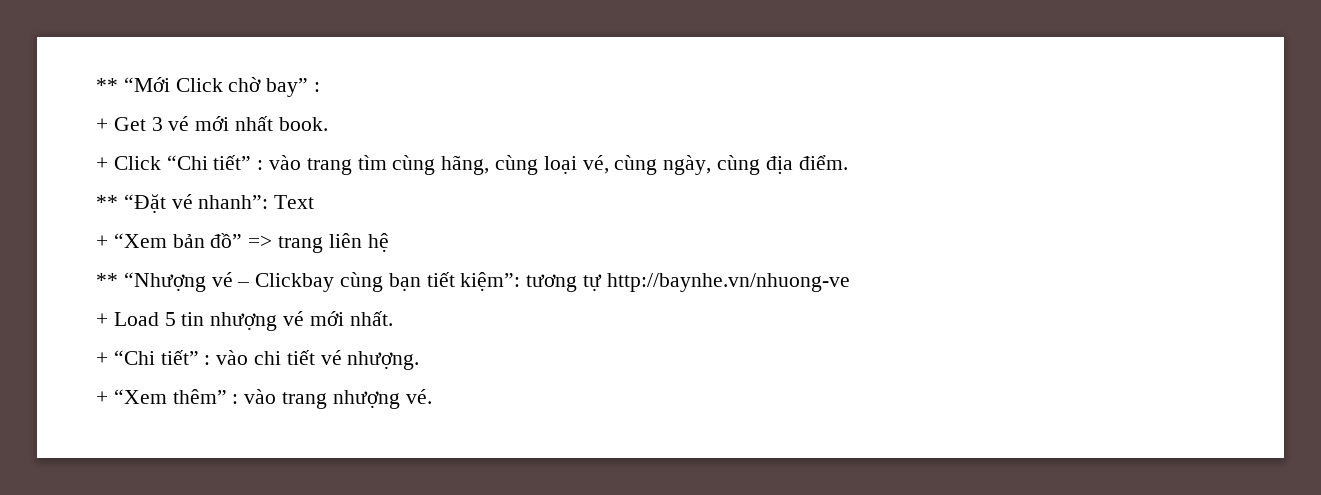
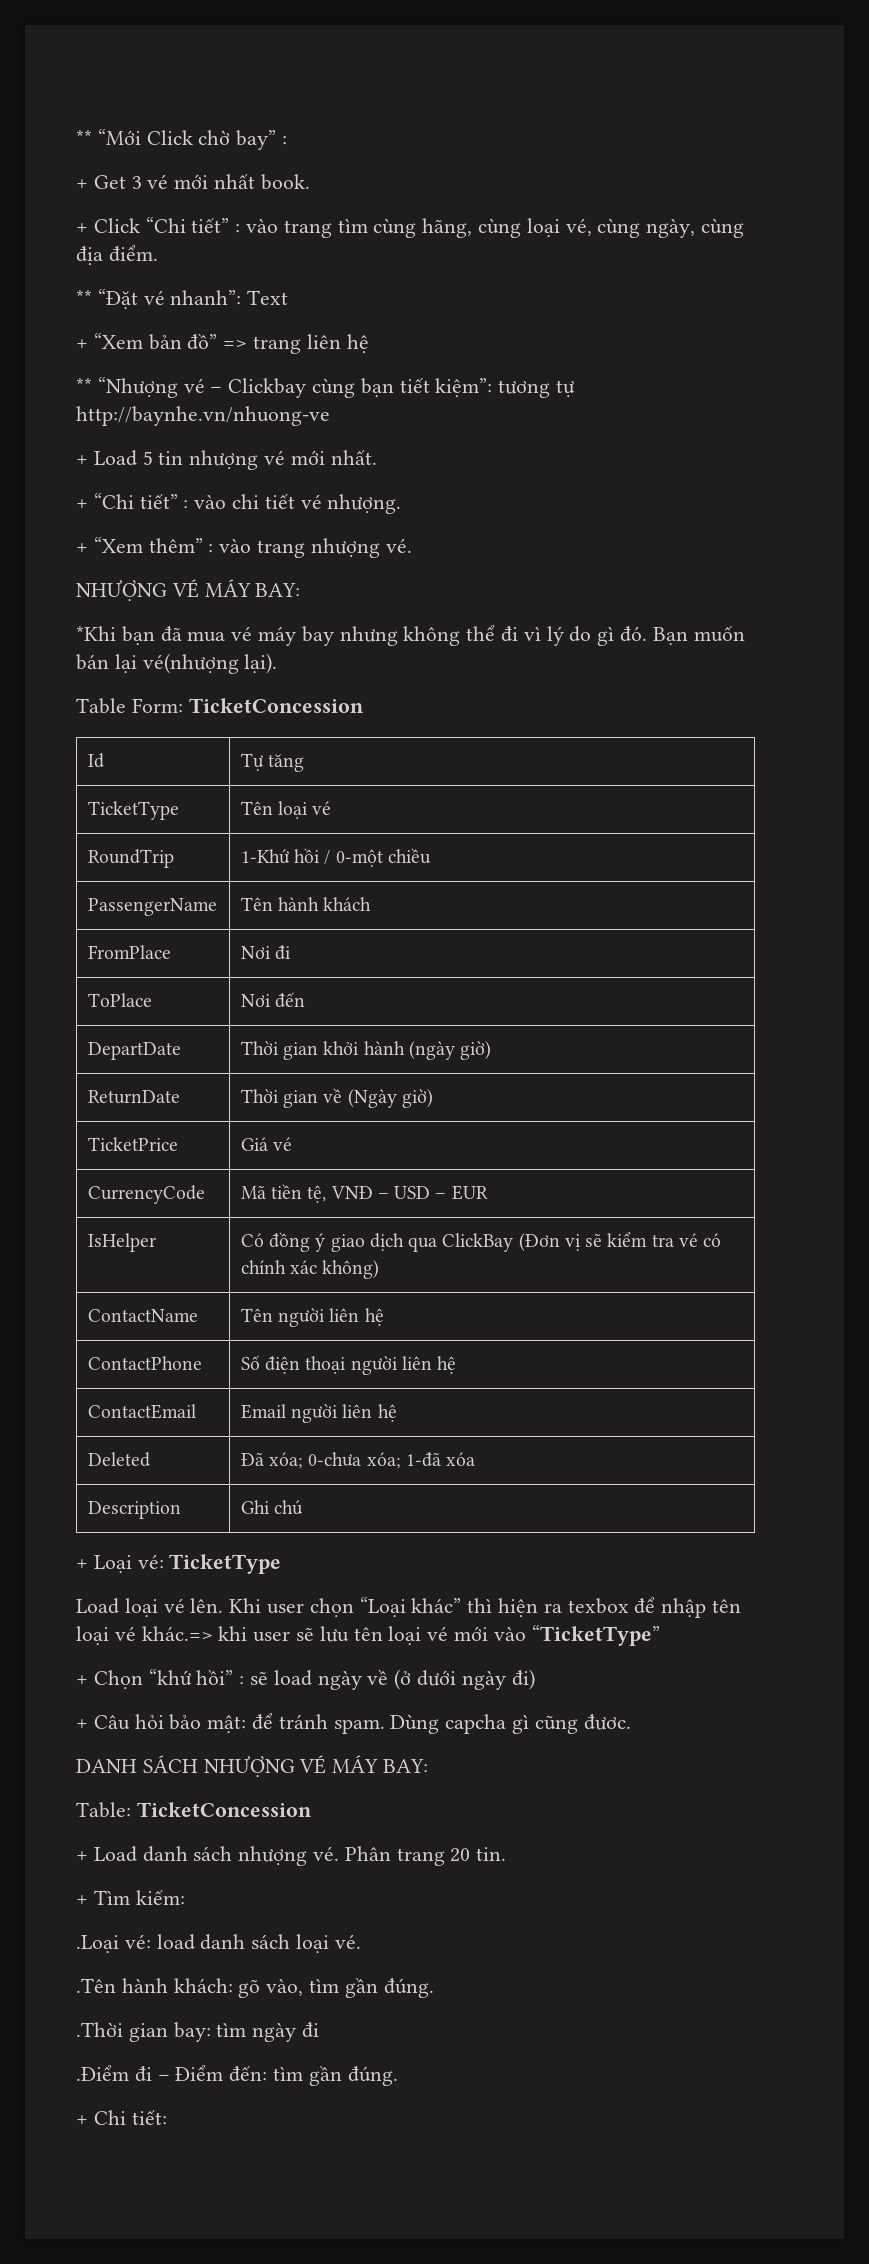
  + “Xem thêm” : vào trang nhượng vé.
+ NHƯỢNG VÉ MÁY BAY:
+ *Khi bạn đã mua vé máy bay nhưng không thể đi vì lý do gì đó. Bạn muốn bán lại vé(nhượng lại).
+ Table Form: TicketConcession
+ Id | Tự tăng
+ TicketType | Tên loại vé
+ RoundTrip | 1-Khứ hồi / 0-một chiều
+ PassengerName | Tên hành khách
+ FromPlace | Nơi đi
+ ToPlace | Nơi đến
+ DepartDate | Thời gian khởi hành (ngày giờ)
+ ReturnDate | Thời gian về (Ngày giờ)
+ TicketPrice | Giá vé
+ CurrencyCode | Mã tiền tệ, VNĐ – USD – EUR
+ IsHelper | Có đồng ý giao dịch qua ClickBay (Đơn vị sẽ kiểm tra vé có chính xác không)
+ ContactName | Tên người liên hệ
+ ContactPhone | Số điện thoại người liên hệ
+ ContactEmail | Email người liên hệ
+ Deleted | Đã xóa; 0-chưa xóa; 1-đã xóa
+ Description | Ghi chú
+ + Loại vé: TicketType
+ Load loại vé lên. Khi user chọn “Loại khác” thì hiện ra texbox để nhập tên loại vé khác.=> khi user sẽ lưu tên loại vé mới vào “TicketType”
+ + Chọn “khứ hồi” : sẽ load ngày về (ở dưới ngày đi)
+ + Câu hỏi bảo mật: để tránh spam. Dùng capcha gì cũng đươc.
+ DANH SÁCH NHƯỢNG VÉ MÁY BAY:
+ Table: TicketConcession
+ + Load danh sách nhượng vé. Phân trang 20 tin.
+ + Tìm kiếm:
+ .Loại vé: load danh sách loại vé.
+ .Tên hành khách: gõ vào, tìm gần đúng.
+ .Thời gian bay: tìm ngày đi
+ .Điểm đi – Điểm đến: tìm gần đúng.
+ + Chi tiết:

